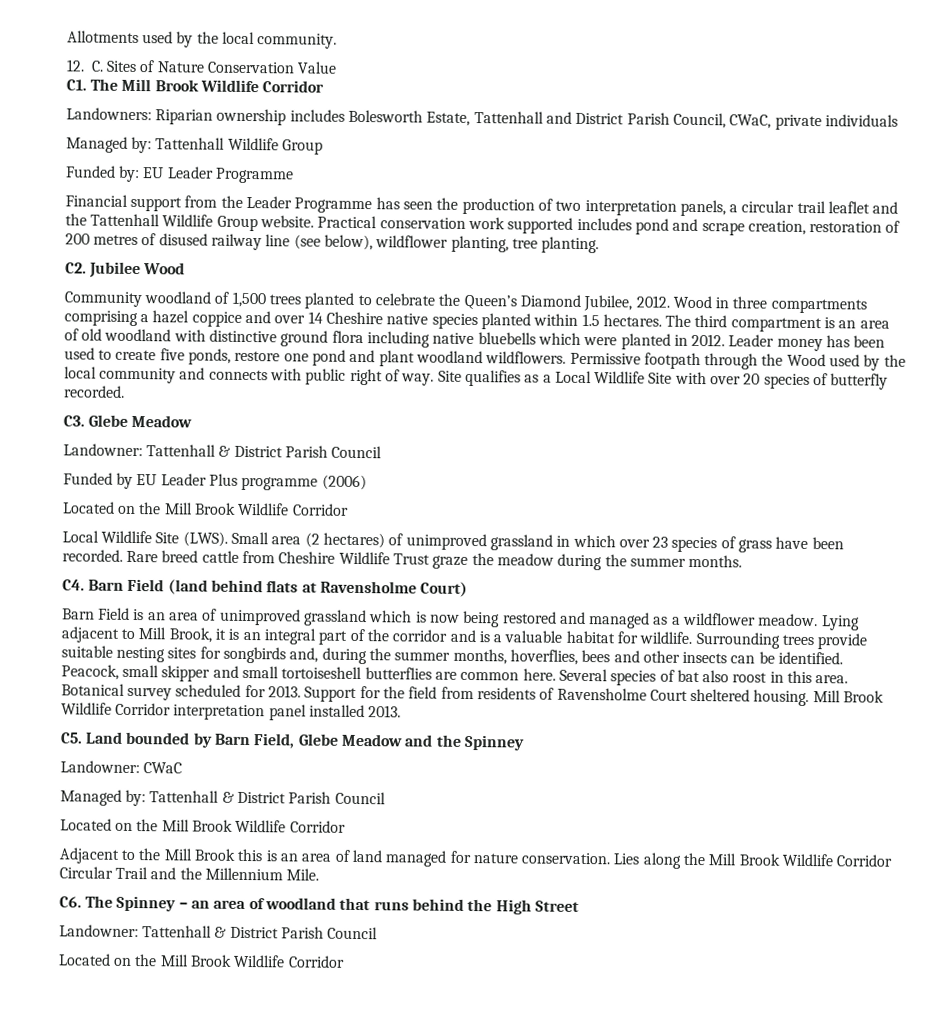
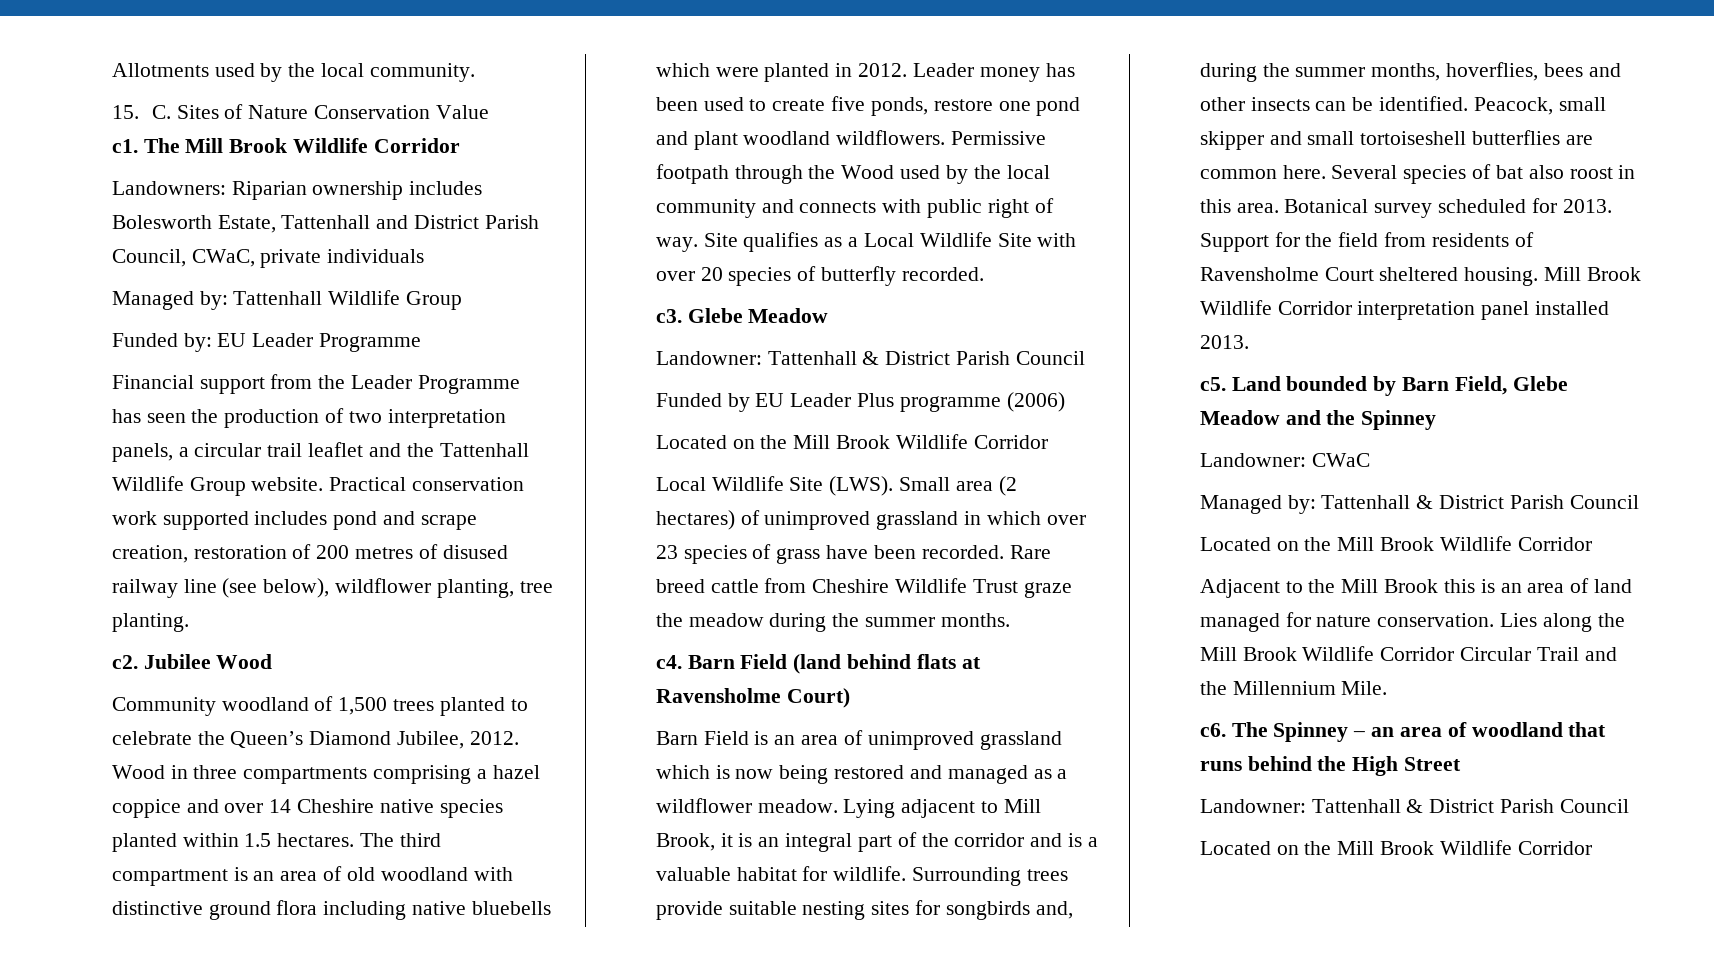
- 12. C. Sites of Nature Conservation Value
+ 15. C. Sites of Nature Conservation Value
- C1. The Mill Brook Wildlife Corridor
+ c1. The Mill Brook Wildlife Corridor
- C2. Jubilee Wood
+ c2. Jubilee Wood
- C3. Glebe Meadow
+ c3. Glebe Meadow
- C4. Barn Field (land behind flats at Ravensholme Court)
+ c4. Barn Field (land behind flats at Ravensholme Court)
- C5. Land bounded by Barn Field, Glebe Meadow and the Spinney
+ c5. Land bounded by Barn Field, Glebe Meadow and the Spinney
- C6. The Spinney – an area of woodland that runs behind the High Street
+ c6. The Spinney – an area of woodland that runs behind the High Street

